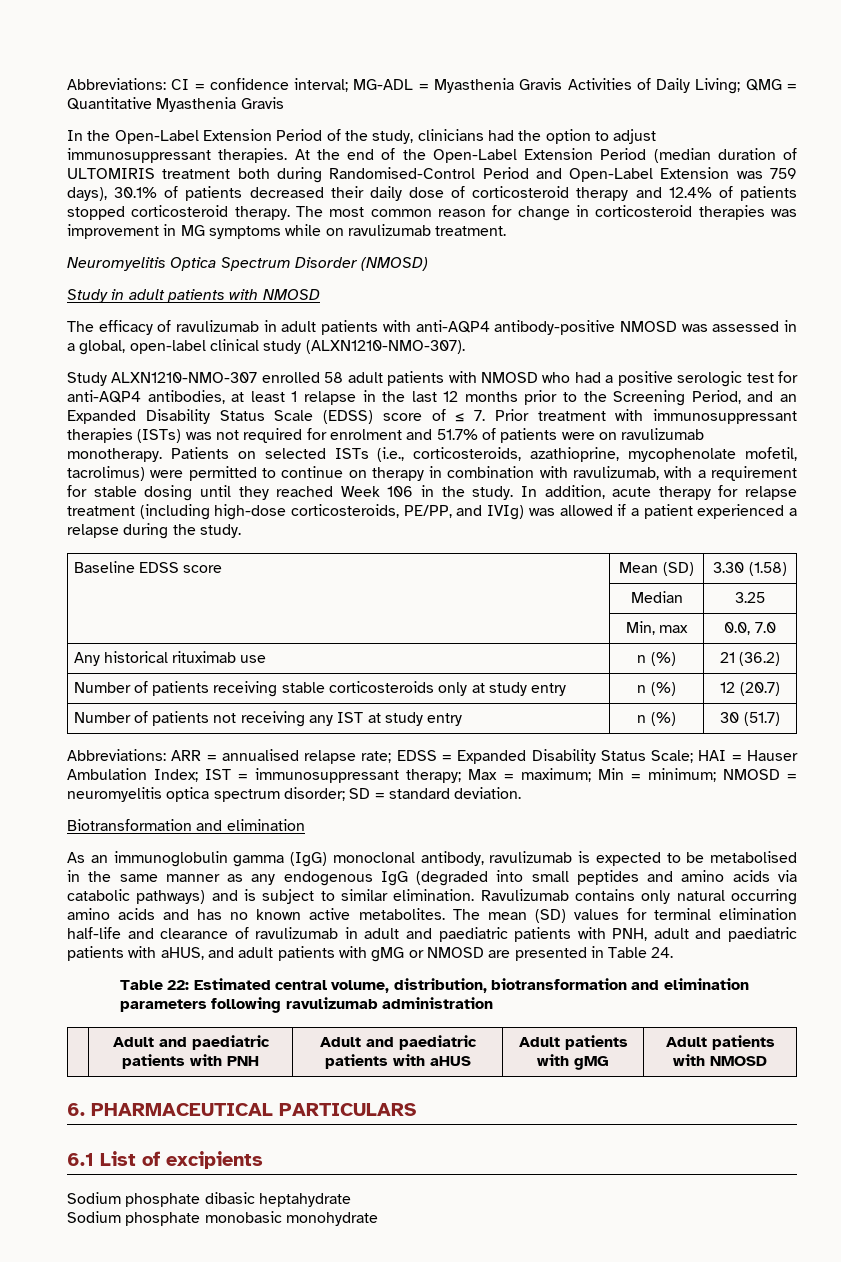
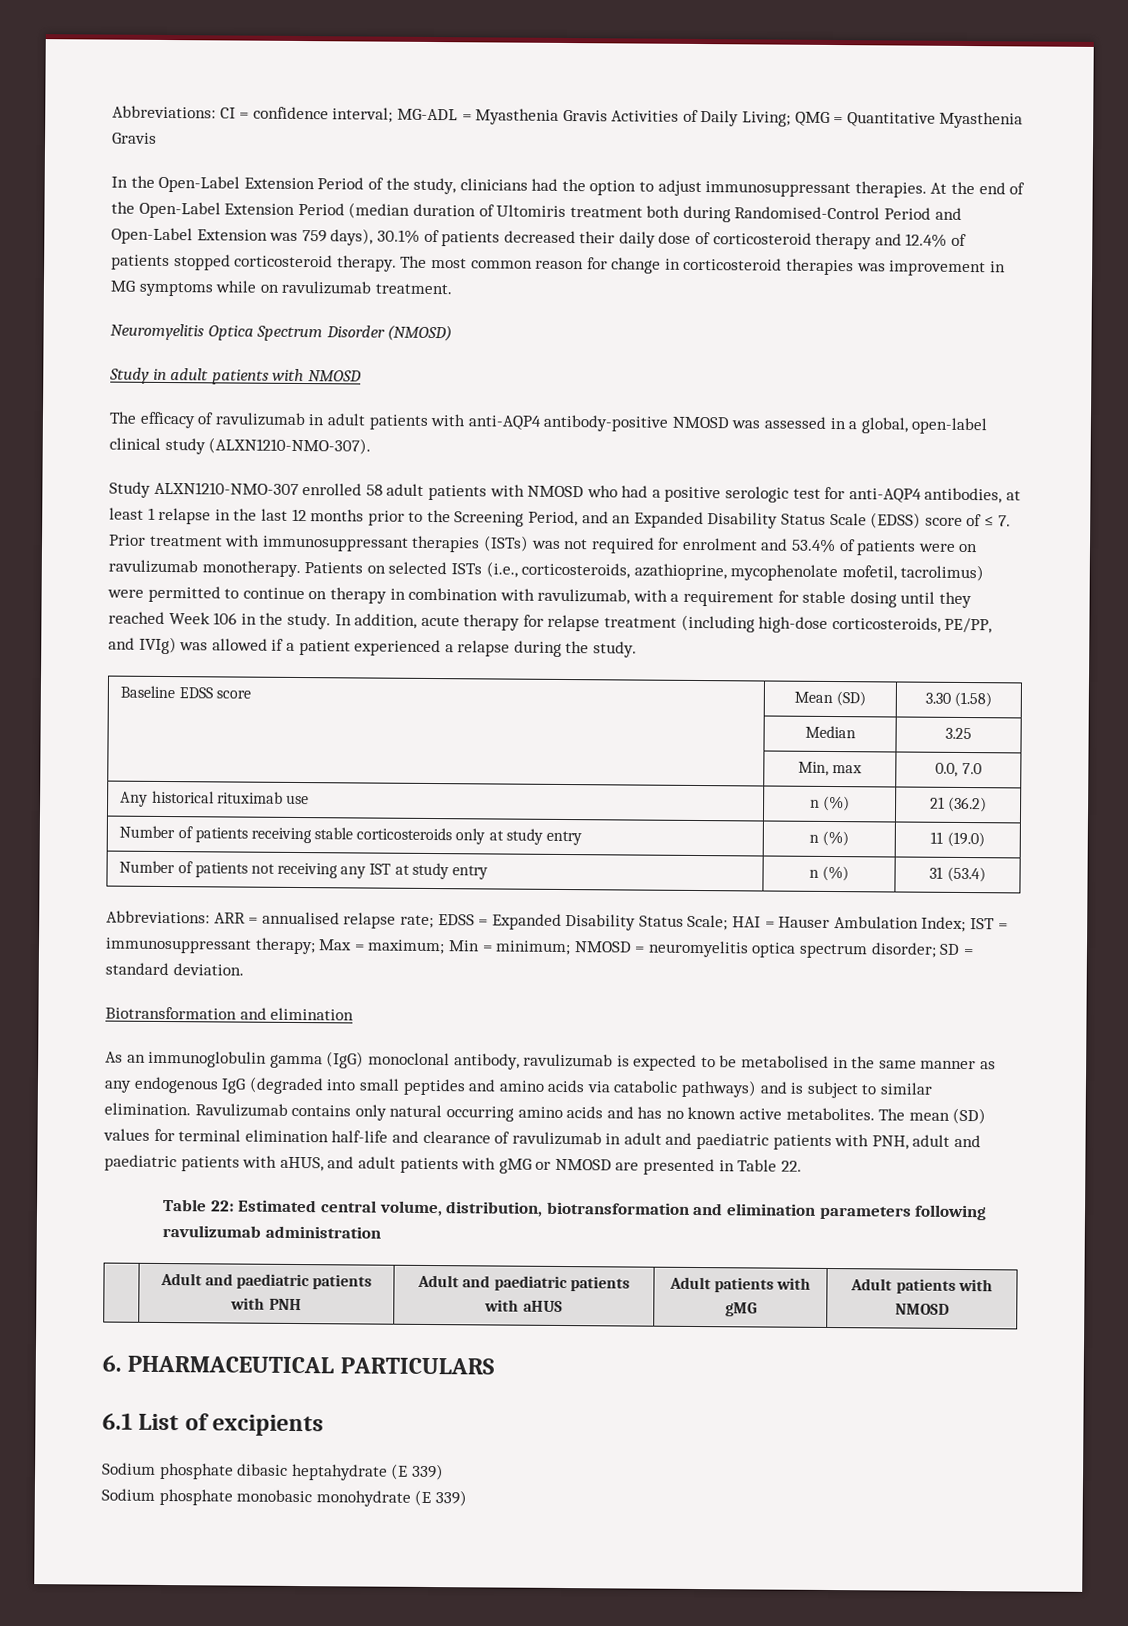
- At the end of the Open-Label Extension Period (median duration of ULTOMIRIS treatment both during Randomised-Control Period and Open-Label Extension was 759 days), 30.1% of patients decreased their daily dose of corticosteroid therapy and 12.4% of patients stopped corticosteroid therapy.
+ At the end of the Open-Label Extension Period (median duration of Ultomiris treatment both during Randomised-Control Period and Open-Label Extension was 759 days), 30.1% of patients decreased their daily dose of corticosteroid therapy and 12.4% of patients stopped corticosteroid therapy.
- Study ALXN1210-NMO-307 enrolled 58 adult patients with NMOSD who had a positive serologic test for anti-AQP4 antibodies, at least 1 relapse in the last 12 months prior to the Screening Period, and an Expanded Disability Status Scale (EDSS) score of ≤ 7. Prior treatment with immunosuppressant therapies (ISTs) was not required for enrolment and 51.7% of patients were on ravulizumab monotherapy.
+ Study ALXN1210-NMO-307 enrolled 58 adult patients with NMOSD who had a positive serologic test for anti-AQP4 antibodies, at least 1 relapse in the last 12 months prior to the Screening Period, and an Expanded Disability Status Scale (EDSS) score of ≤ 7. Prior treatment with immunosuppressant therapies (ISTs) was not required for enrolment and 53.4% of patients were on ravulizumab monotherapy.
- Number of patients receiving stable corticosteroids only at study entry | n (%) | 12 (20.7)
+ Number of patients receiving stable corticosteroids only at study entry | n (%) | 11 (19.0)
- Number of patients not receiving any IST at study entry | n (%) | 30 (51.7)
+ Number of patients not receiving any IST at study entry | n (%) | 31 (53.4)
- The mean (SD) values for terminal elimination half-life and clearance of ravulizumab in adult and paediatric patients with PNH, adult and paediatric patients with aHUS, and adult patients with gMG or NMOSD are presented in Table 24.
+ The mean (SD) values for terminal elimination half-life and clearance of ravulizumab in adult and paediatric patients with PNH, adult and paediatric patients with aHUS, and adult patients with gMG or NMOSD are presented in Table 22.
- Sodium phosphate dibasic heptahydrate
+ Sodium phosphate dibasic heptahydrate (E 339)
- Sodium phosphate monobasic monohydrate
+ Sodium phosphate monobasic monohydrate (E 339)

